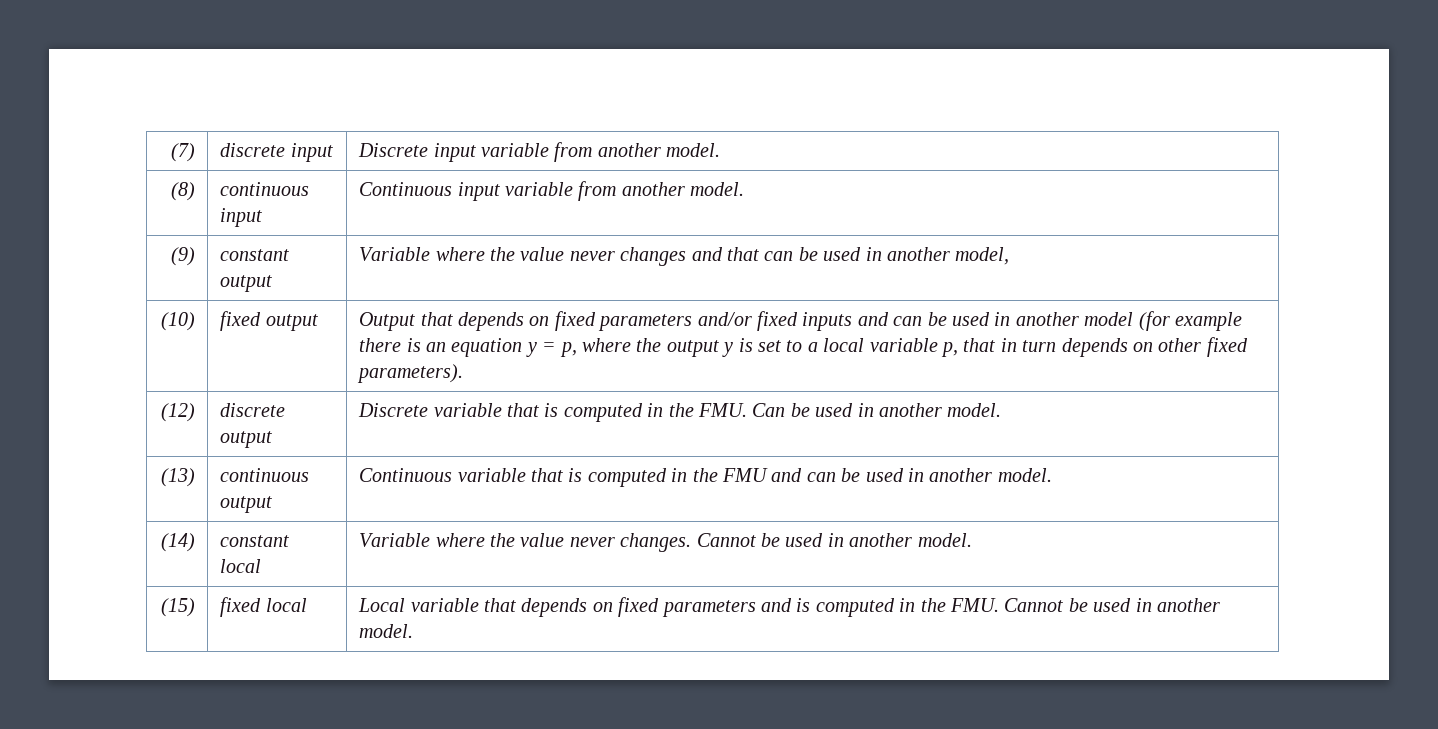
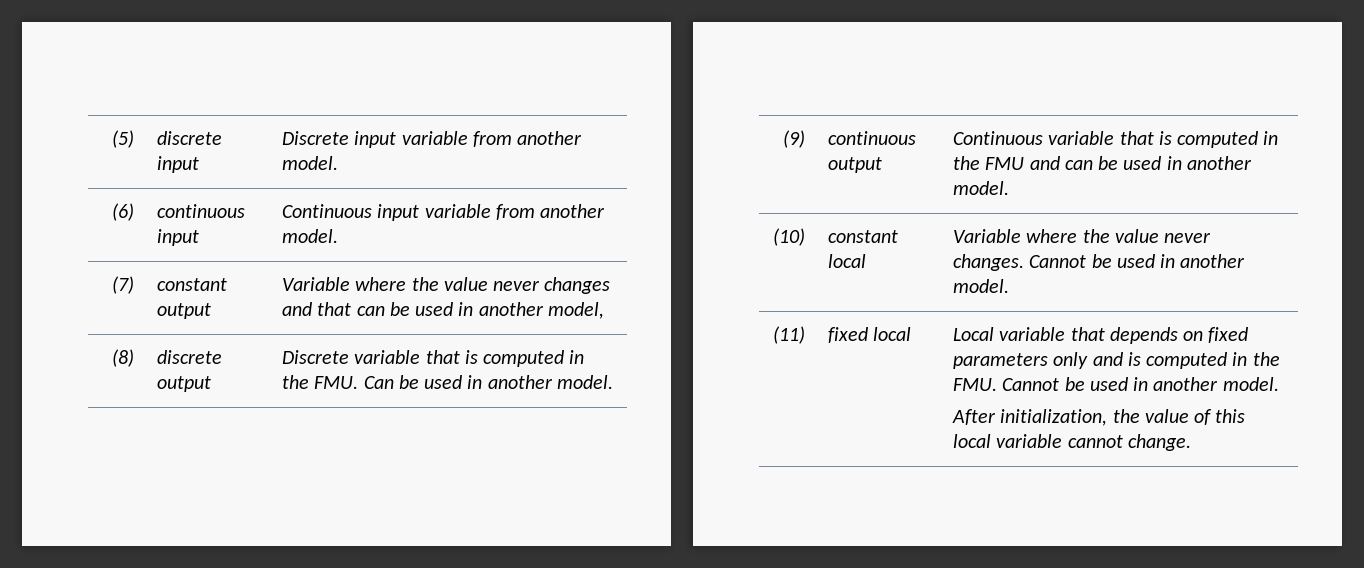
- (7) | discrete input | Discrete input variable from another model.
+ (5) | discrete input | Discrete input variable from another model.
- (8) | continuous input | Continuous input variable from another model.
+ (6) | continuous input | Continuous input variable from another model.
- (9) | constant output | Variable where the value never changes and that can be used in another model,
+ (7) | constant output | Variable where the value never changes and that can be used in another model,
- (10) | fixed output | Output that depends on fixed parameters and/or fixed inputs and can be used in another model (for example there is an equation y = p, where the output y is set to a local variable p, that in turn depends on other fixed parameters).
- (12) | discrete output | Discrete variable that is computed in the FMU. Can be used in another model.
+ (8) | discrete output | Discrete variable that is computed in the FMU. Can be used in another model.
- (13) | continuous output | Continuous variable that is computed in the FMU and can be used in another model.
+ (9) | continuous output | Continuous variable that is computed in the FMU and can be used in another model.
- (14) | constant local | Variable where the value never changes. Cannot be used in another model.
+ (10) | constant local | Variable where the value never changes. Cannot be used in another model.
- (15) | fixed local | Local variable that depends on fixed parameters and is computed in the FMU. Cannot be used in another model.
+ (11) | fixed local | Local variable that depends on fixed parameters only and is computed in the FMU. Cannot be used in another model.
+ After initialization, the value of this local variable cannot change.

